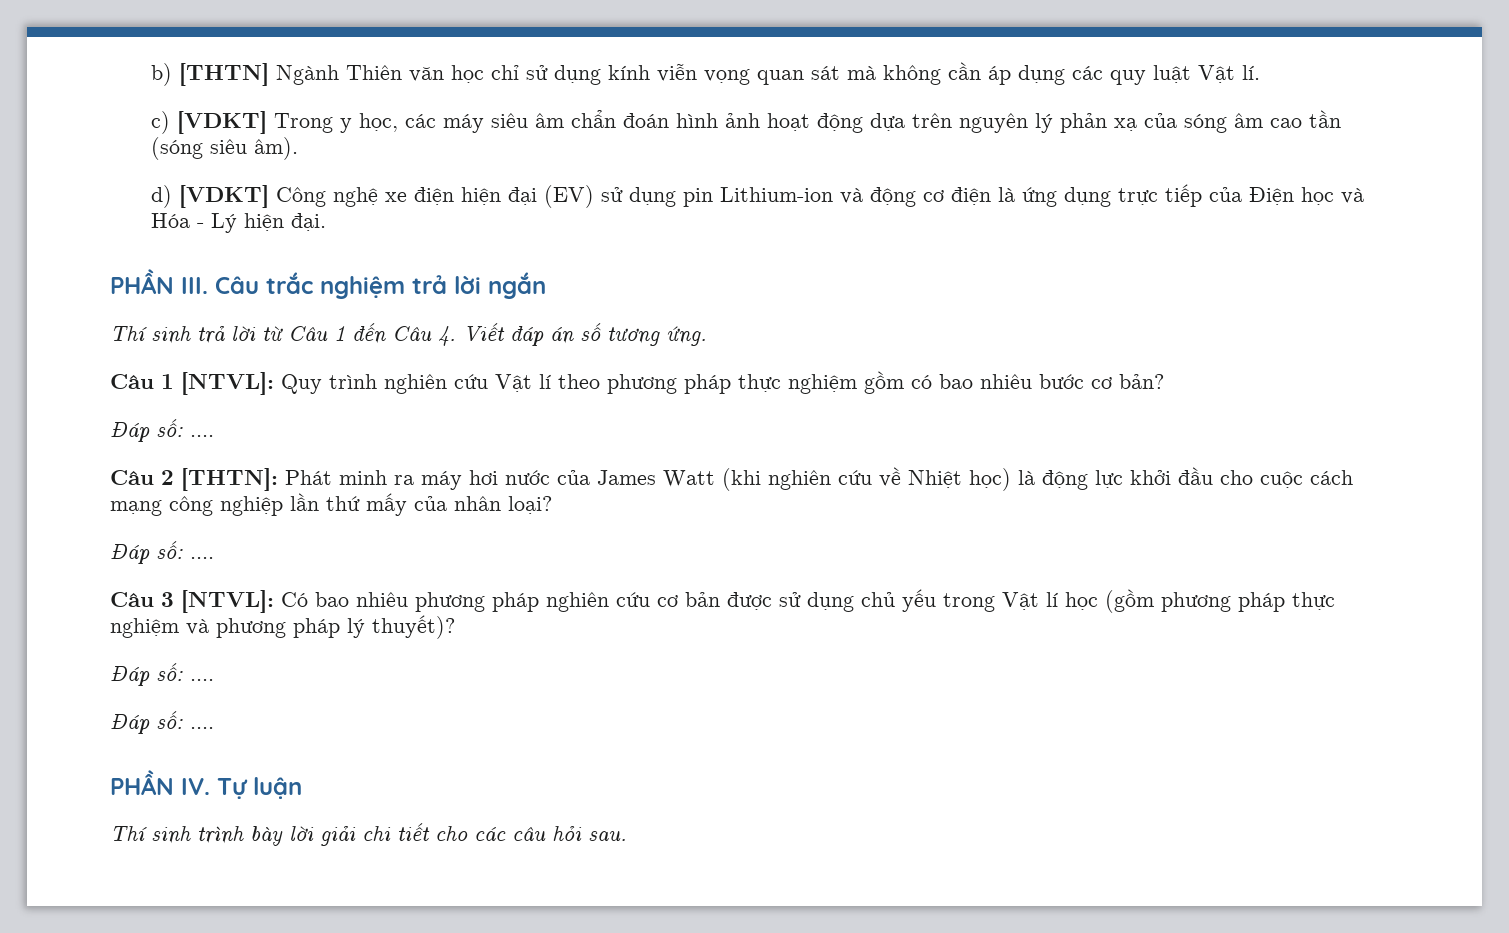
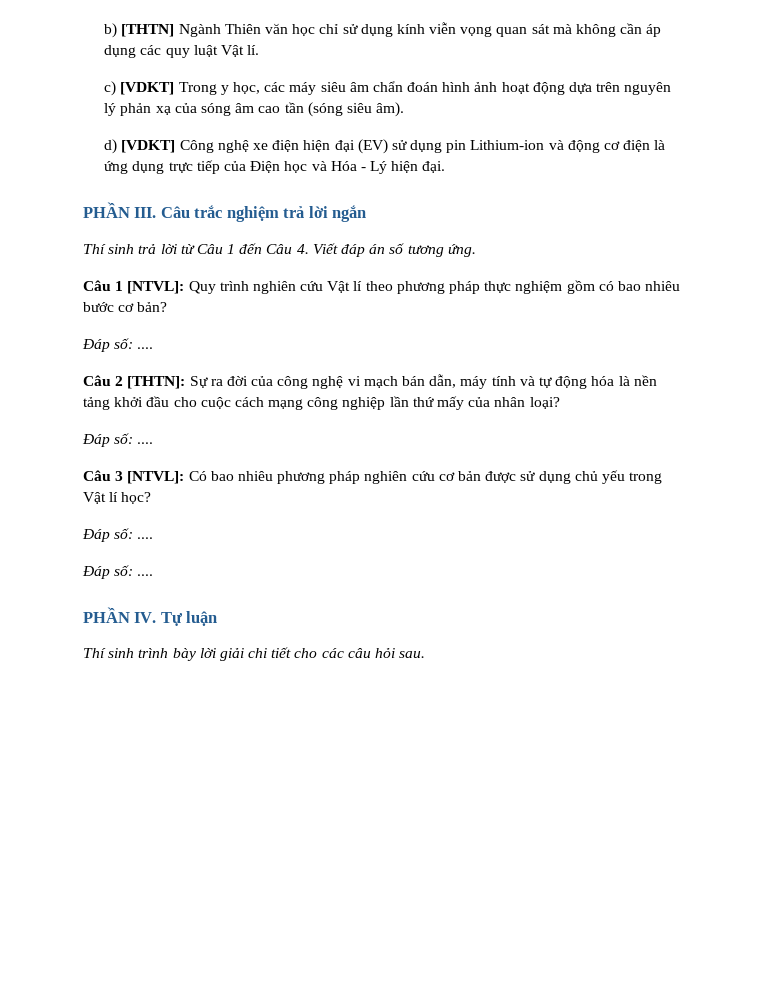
- Câu 2 [THTN]: Phát minh ra máy hơi nước của James Watt (khi nghiên cứu về Nhiệt học) là động lực khởi đầu cho cuộc cách mạng công nghiệp lần thứ mấy của nhân loại?
+ Câu 2 [THTN]: Sự ra đời của công nghệ vi mạch bán dẫn, máy tính và tự động hóa là nền tảng khởi đầu cho cuộc cách mạng công nghiệp lần thứ mấy của nhân loại?
- Câu 3 [NTVL]: Có bao nhiêu phương pháp nghiên cứu cơ bản được sử dụng chủ yếu trong Vật lí học (gồm phương pháp thực nghiệm và phương pháp lý thuyết)?
+ Câu 3 [NTVL]: Có bao nhiêu phương pháp nghiên cứu cơ bản được sử dụng chủ yếu trong Vật lí học?

